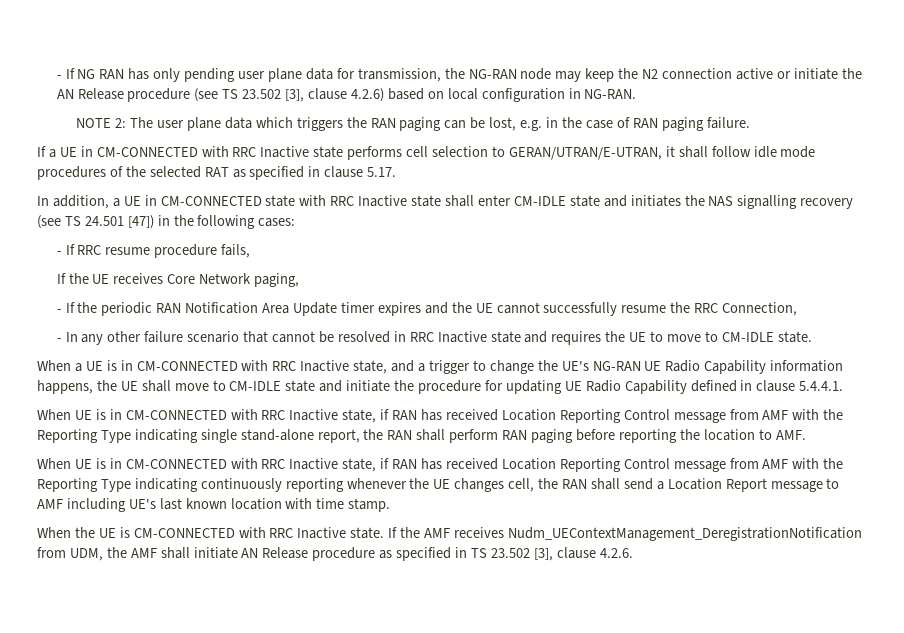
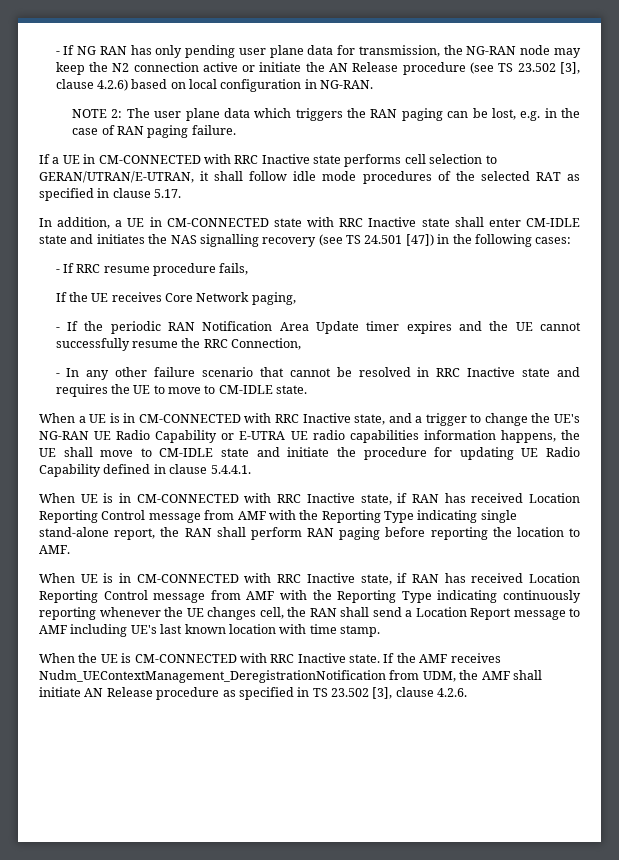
- When a UE is in CM-CONNECTED with RRC Inactive state, and a trigger to change the UE's NG-RAN UE Radio Capability information happens, the UE shall move to CM-IDLE state and initiate the procedure for updating UE Radio Capability defined in clause 5.4.4.1.
+ When a UE is in CM-CONNECTED with RRC Inactive state, and a trigger to change the UE's NG-RAN UE Radio Capability or E-UTRA UE radio capabilities information happens, the UE shall move to CM-IDLE state and initiate the procedure for updating UE Radio Capability defined in clause 5.4.4.1.

